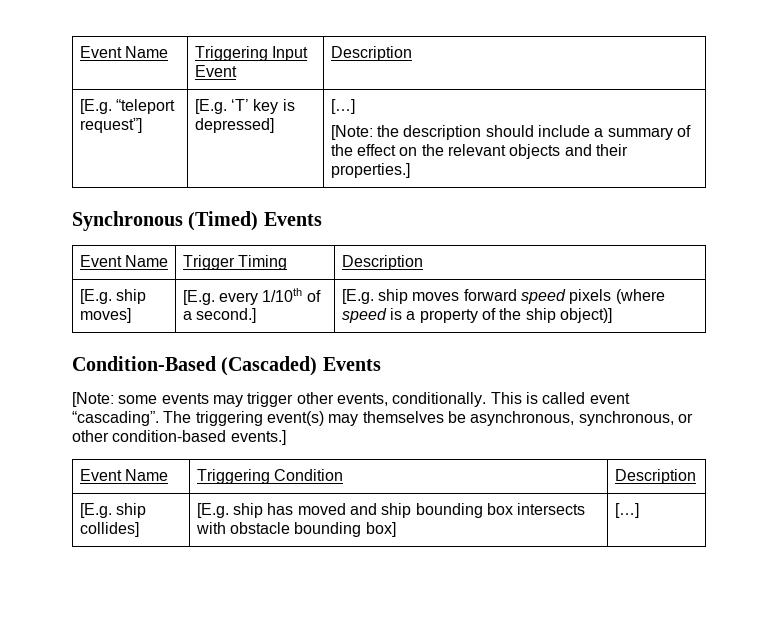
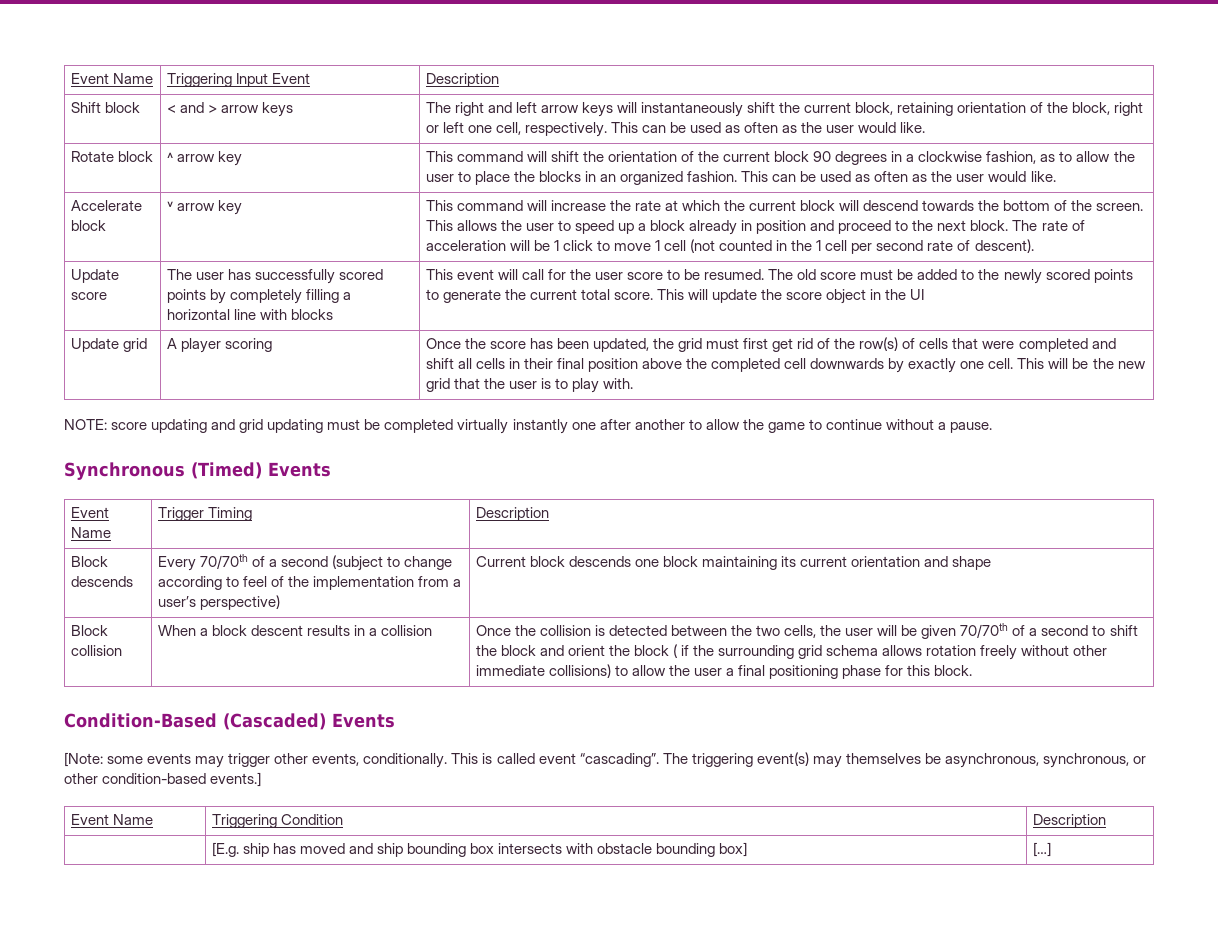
- [E.g. “teleport request”] | [E.g. ‘T’ key is depressed] | […]
- [Note: the description should include a summary of the effect on the relevant objects and their properties.]
+ Shift block | < and > arrow keys | The right and left arrow keys will instantaneously shift the current block, retaining orientation of the block, right or left one cell, respectively. This can be used as often as the user would like.
+ Rotate block | ˄ arrow key | This command will shift the orientation of the current block 90 degrees in a clockwise fashion, as to allow the user to place the blocks in an organized fashion. This can be used as often as the user would like.
+ Accelerate block | ˅ arrow key | This command will increase the rate at which the current block will descend towards the bottom of the screen. This allows the user to speed up a block already in position and proceed to the next block. The rate of acceleration will be 1 click to move 1 cell (not counted in the 1 cell per second rate of descent).
+ Update score | The user has successfully scored points by completely filling a horizontal line with blocks | This event will call for the user score to be resumed. The old score must be added to the newly scored points to generate the current total score. This will update the score object in the UI
+ Update grid | A player scoring | Once the score has been updated, the grid must first get rid of the row(s) of cells that were completed and shift all cells in their final position above the completed cell downwards by exactly one cell. This will be the new grid that the user is to play with.
+ NOTE: score updating and grid updating must be completed virtually instantly one after another to allow the game to continue without a pause.
- [E.g. ship moves] | [E.g. every 1/10th of a second.] | [E.g. ship moves forward speed pixels (where speed is a property of the ship object)]
+ Block descends | Every 70/70th of a second (subject to change according to feel of the implementation from a user’s perspective) | Current block descends one block maintaining its current orientation and shape
+ Block collision | When a block descent results in a collision | Once the collision is detected between the two cells, the user will be given 70/70th of a second to shift the block and orient the block ( if the surrounding grid schema allows rotation freely without other immediate collisions) to allow the user a final positioning phase for this block.
- [E.g. ship collides] | [E.g. ship has moved and ship bounding box intersects with obstacle bounding box] | […]
+ | [E.g. ship has moved and ship bounding box intersects with obstacle bounding box] | […]

